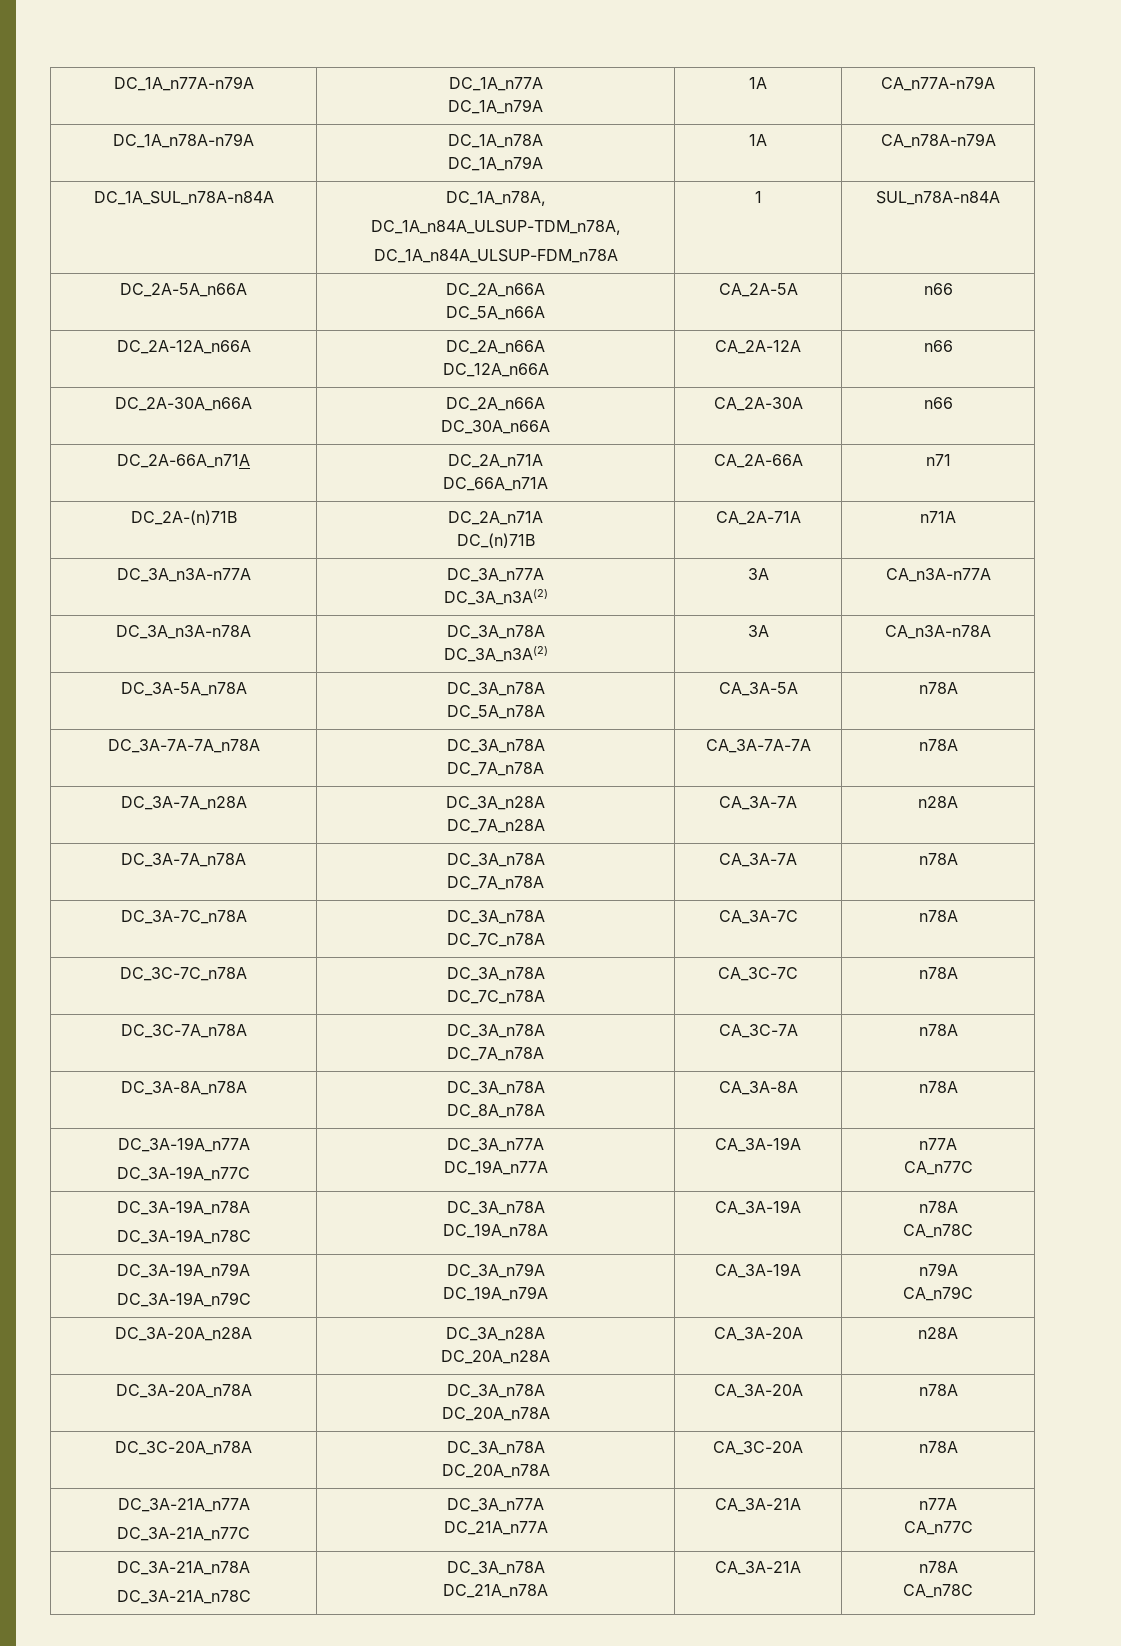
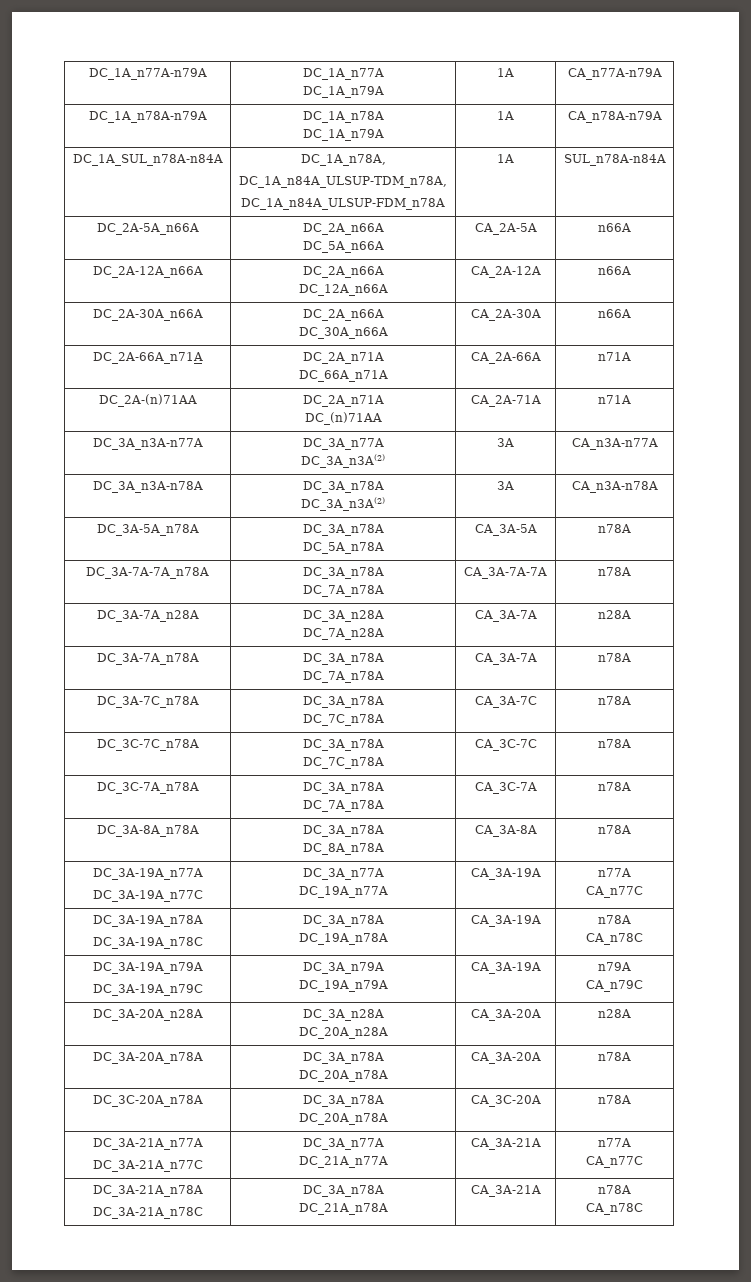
  DC_1A_SUL_n78A-n84A | DC_1A_n78A,
  DC_1A_n84A_ULSUP-TDM_n78A,
- DC_1A_n84A_ULSUP-FDM_n78A | 1 | SUL_n78A-n84A
+ DC_1A_n84A_ULSUP-FDM_n78A | 1A | SUL_n78A-n84A
  DC_2A-5A_n66A | DC_2A_n66A
- DC_5A_n66A | CA_2A-5A | n66
+ DC_5A_n66A | CA_2A-5A | n66A
  DC_2A-12A_n66A | DC_2A_n66A
- DC_12A_n66A | CA_2A-12A | n66
+ DC_12A_n66A | CA_2A-12A | n66A
  DC_2A-30A_n66A | DC_2A_n66A
- DC_30A_n66A | CA_2A-30A | n66
+ DC_30A_n66A | CA_2A-30A | n66A
  DC_2A-66A_n71A | DC_2A_n71A
- DC_66A_n71A | CA_2A-66A | n71
- DC_2A-(n)71B | DC_2A_n71A
- DC_(n)71B | CA_2A-71A | n71A
+ DC_66A_n71A | CA_2A-66A | n71A
+ DC_2A-(n)71AA | DC_2A_n71A
+ DC_(n)71AA | CA_2A-71A | n71A

